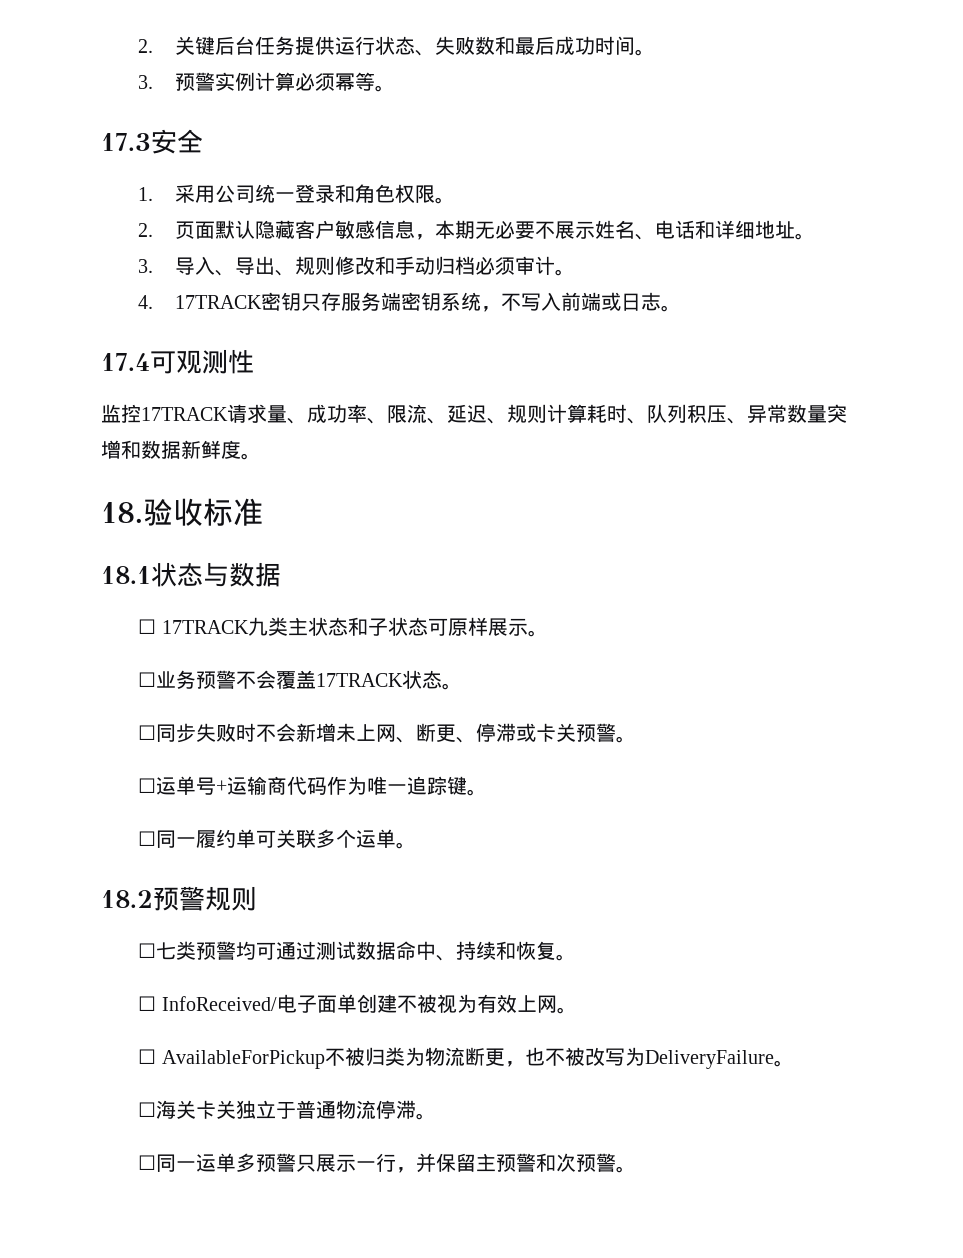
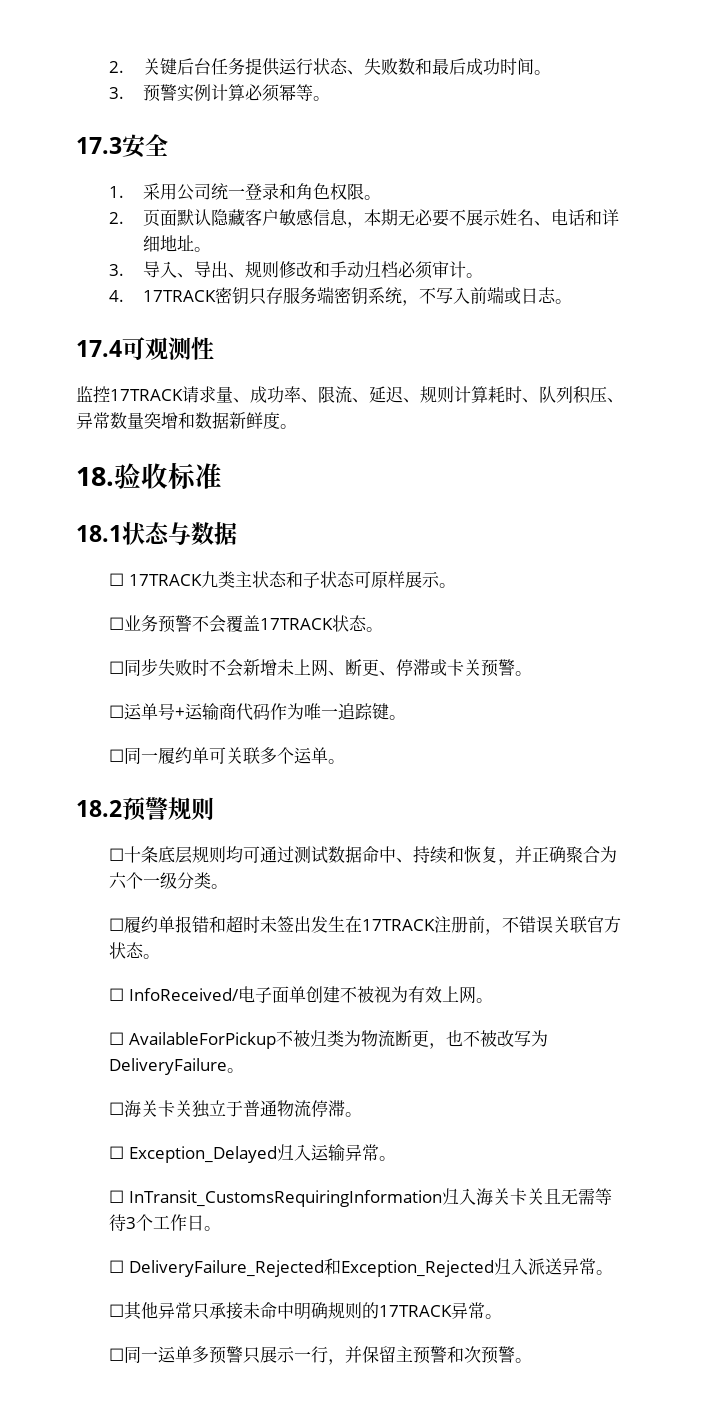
- ☐七类预警均可通过测试数据命中、持续和恢复。
+ ☐十条底层规则均可通过测试数据命中、持续和恢复，并正确聚合为六个一级分类。
+ ☐履约单报错和超时未签出发生在17TRACK注册前，不错误关联官方状态。
+ ☐ Exception_Delayed归入运输异常。
+ ☐ InTransit_CustomsRequiringInformation归入海关卡关且无需等待3个工作日。
+ ☐ DeliveryFailure_Rejected和Exception_Rejected归入派送异常。
+ ☐其他异常只承接未命中明确规则的17TRACK异常。

